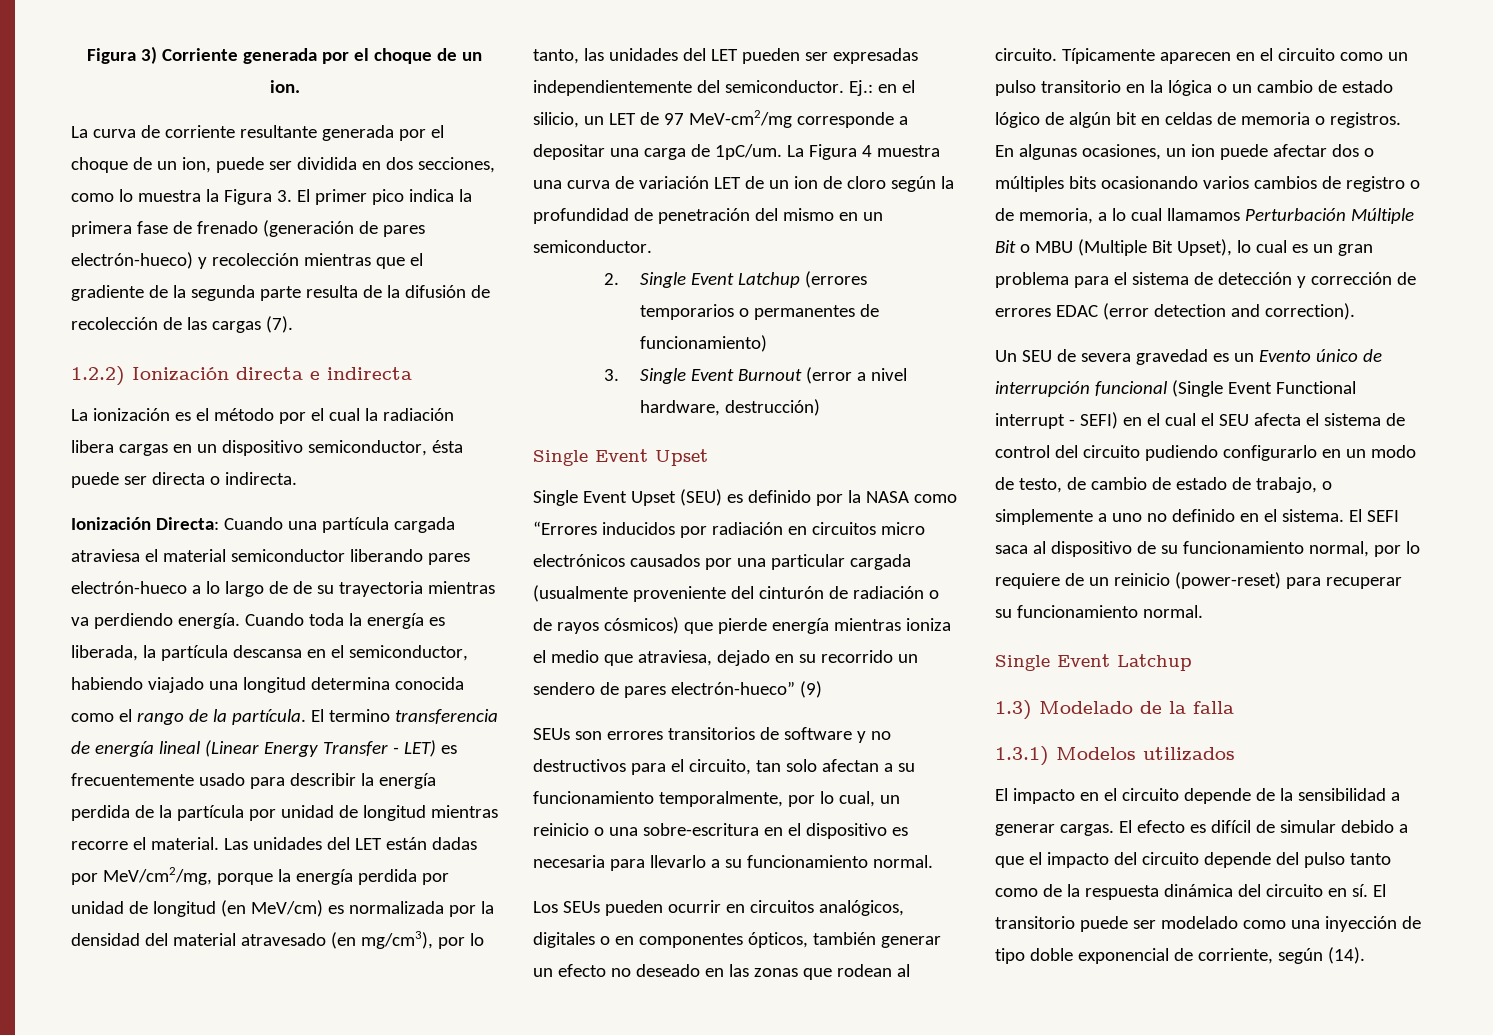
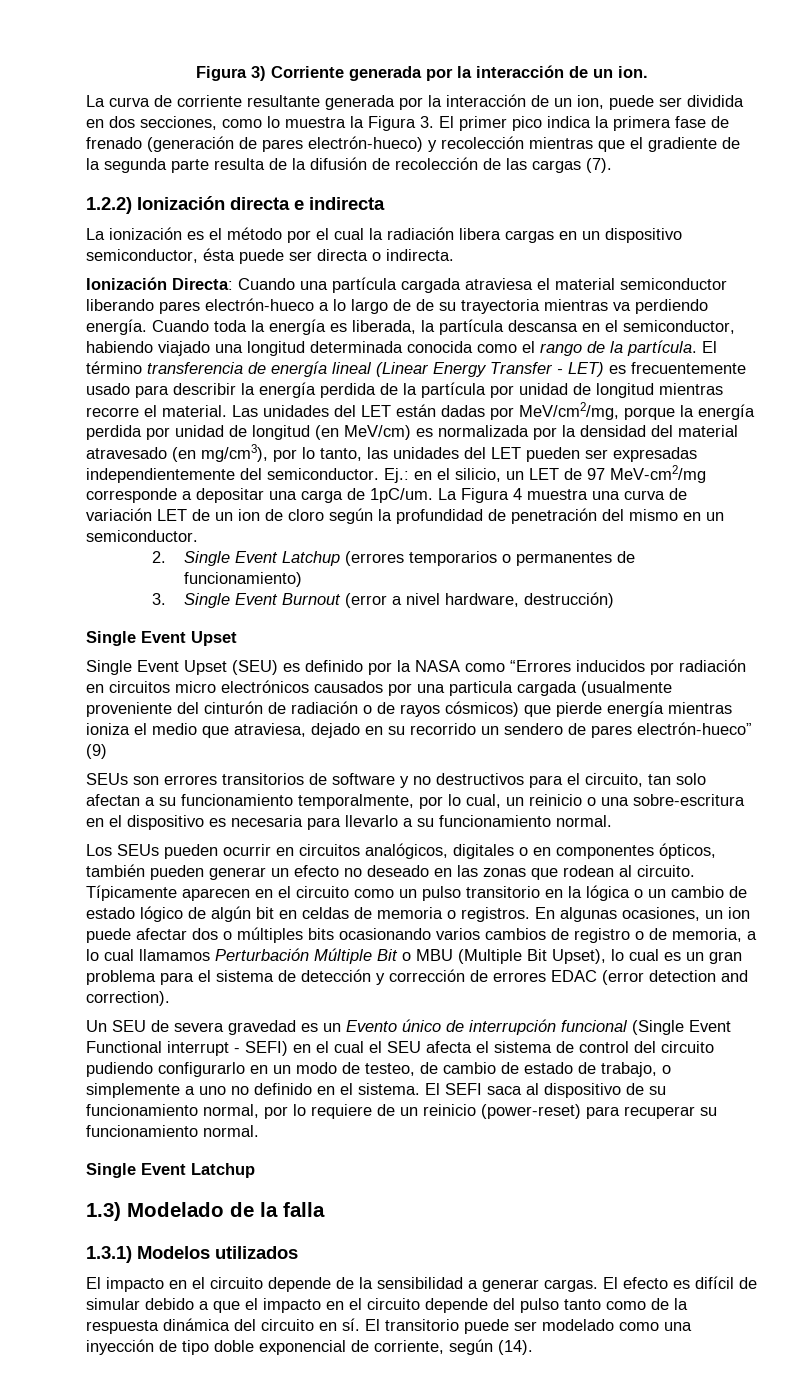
- Figura 3) Corriente generada por el choque de un ion.
+ Figura 3) Corriente generada por la interacción de un ion.
- La curva de corriente resultante generada por el choque de un ion, puede ser dividida en dos secciones, como lo muestra la Figura 3. El primer pico indica la primera fase de frenado (generación de pares electrón-hueco) y recolección mientras que el gradiente de la segunda parte resulta de la difusión de recolección de las cargas (7).
+ La curva de corriente resultante generada por la interacción de un ion, puede ser dividida en dos secciones, como lo muestra la Figura 3. El primer pico indica la primera fase de frenado (generación de pares electrón-hueco) y recolección mientras que el gradiente de la segunda parte resulta de la difusión de recolección de las cargas (7).
- Cuando toda la energía es liberada, la partícula descansa en el semiconductor, habiendo viajado una longitud determina conocida como el rango de la partícula.
+ Cuando toda la energía es liberada, la partícula descansa en el semiconductor, habiendo viajado una longitud determinada conocida como el rango de la partícula.
- El termino transferencia de energía lineal (Linear Energy Transfer - LET) es frecuentemente usado para describir la energía perdida de la partícula por unidad de longitud mientras recorre el material.
+ El término transferencia de energía lineal (Linear Energy Transfer - LET) es frecuentemente usado para describir la energía perdida de la partícula por unidad de longitud mientras recorre el material.
- Single Event Upset (SEU) es definido por la NASA como “Errores inducidos por radiación en circuitos micro electrónicos causados por una particular cargada (usualmente proveniente del cinturón de radiación o de rayos cósmicos) que pierde energía mientras ioniza el medio que atraviesa, dejado en su recorrido un sendero de pares electrón-hueco” (9)
+ Single Event Upset (SEU) es definido por la NASA como “Errores inducidos por radiación en circuitos micro electrónicos causados por una particula cargada (usualmente proveniente del cinturón de radiación o de rayos cósmicos) que pierde energía mientras ioniza el medio que atraviesa, dejado en su recorrido un sendero de pares electrón-hueco” (9)
- Los SEUs pueden ocurrir en circuitos analógicos, digitales o en componentes ópticos, también generar un efecto no deseado en las zonas que rodean al circuito.
+ Los SEUs pueden ocurrir en circuitos analógicos, digitales o en componentes ópticos, también pueden generar un efecto no deseado en las zonas que rodean al circuito.
- Un SEU de severa gravedad es un Evento único de interrupción funcional (Single Event Functional interrupt - SEFI) en el cual el SEU afecta el sistema de control del circuito pudiendo configurarlo en un modo de testo, de cambio de estado de trabajo, o simplemente a uno no definido en el sistema.
+ Un SEU de severa gravedad es un Evento único de interrupción funcional (Single Event Functional interrupt - SEFI) en el cual el SEU afecta el sistema de control del circuito pudiendo configurarlo en un modo de testeo, de cambio de estado de trabajo, o simplemente a uno no definido en el sistema.
- El efecto es difícil de simular debido a que el impacto del circuito depende del pulso tanto como de la respuesta dinámica del circuito en sí.
+ El efecto es difícil de simular debido a que el impacto en el circuito depende del pulso tanto como de la respuesta dinámica del circuito en sí.

